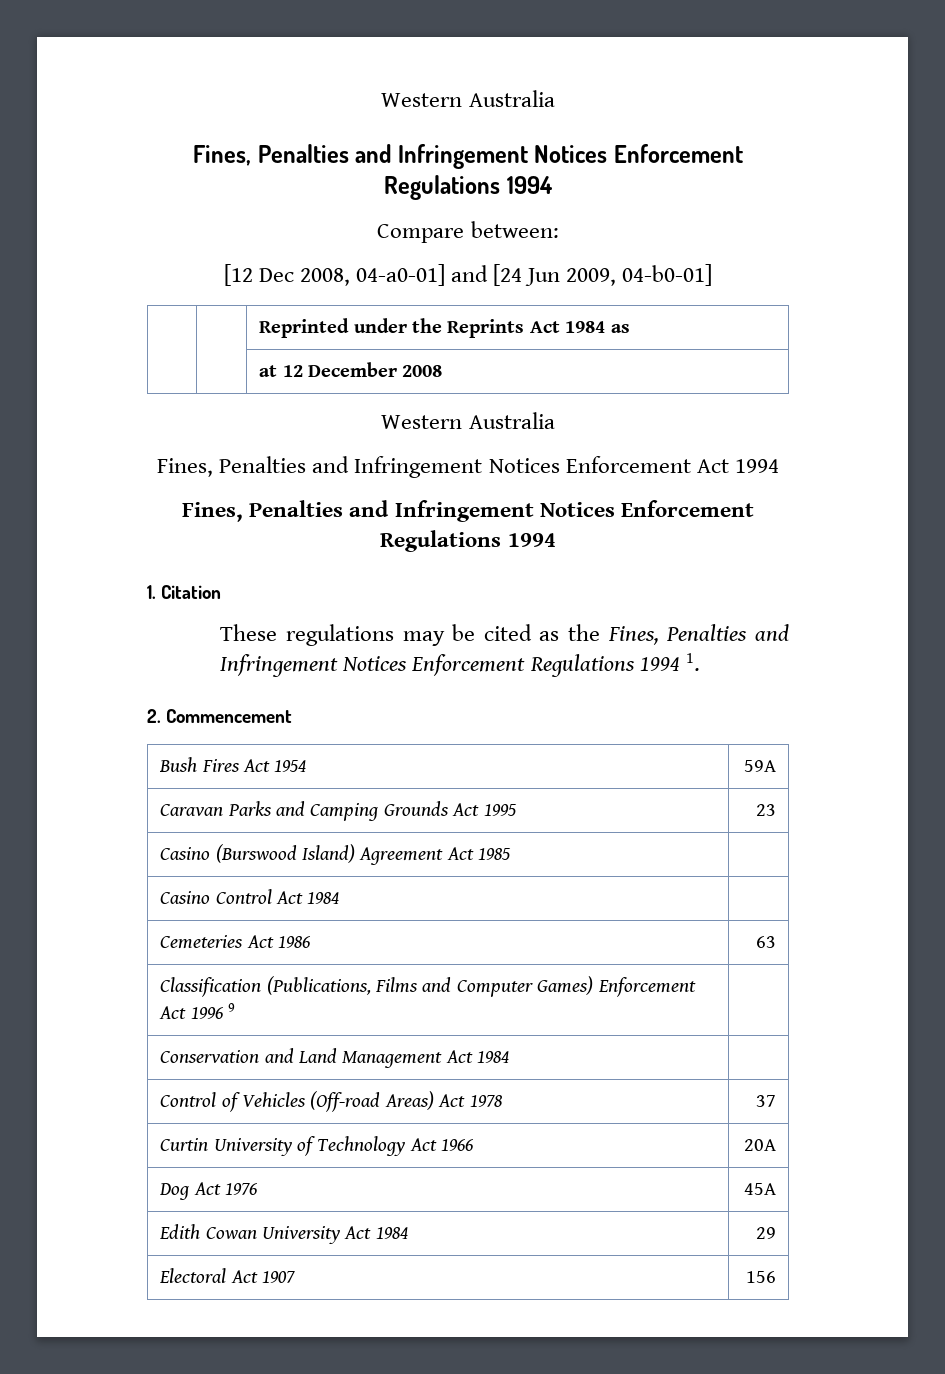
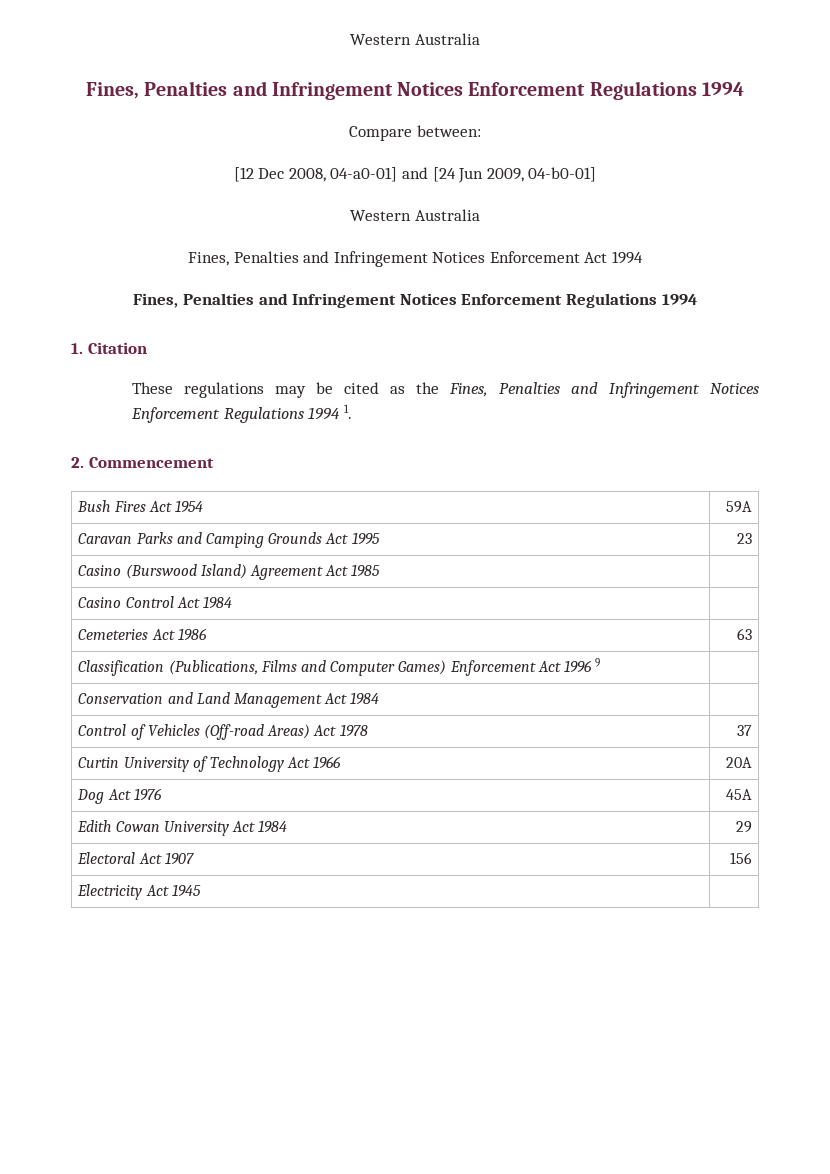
- | | Reprinted under the Reprints Act 1984 as
- | | at 12 December 2008
+ Electricity Act 1945 |

